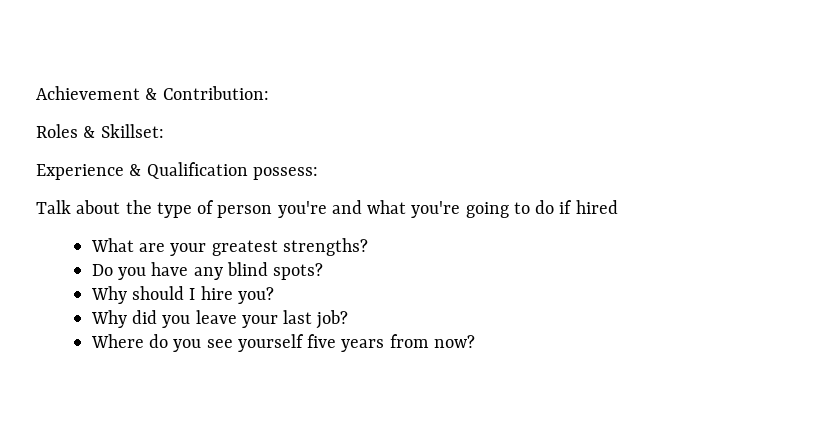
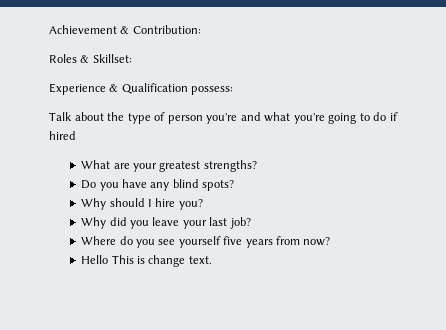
+ Hello This is change text.

